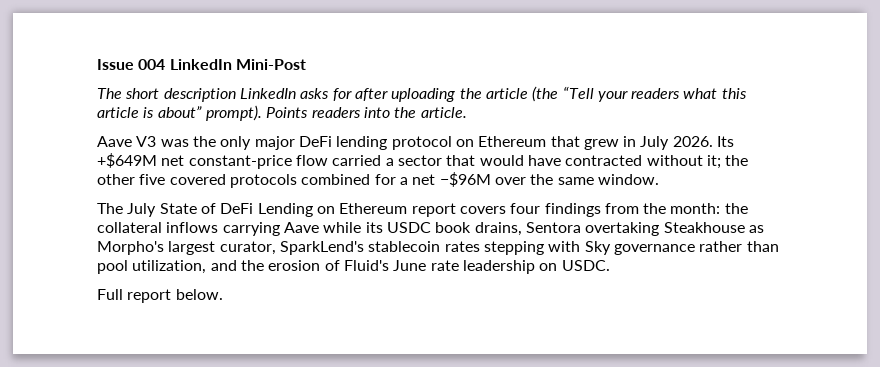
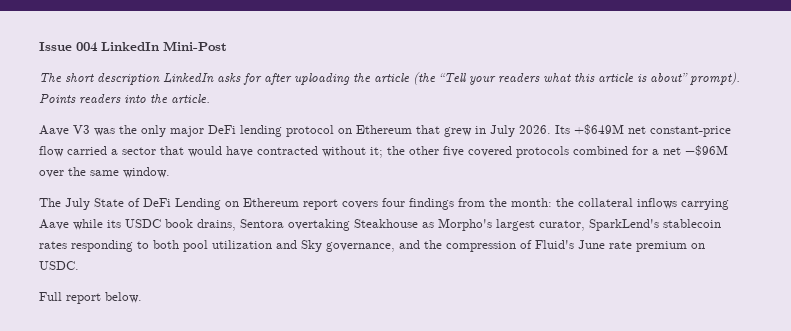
- The July State of DeFi Lending on Ethereum report covers four findings from the month: the collateral inflows carrying Aave while its USDC book drains, Sentora overtaking Steakhouse as Morpho's largest curator, SparkLend's stablecoin rates stepping with Sky governance rather than pool utilization, and the erosion of Fluid's June rate leadership on USDC.
+ The July State of DeFi Lending on Ethereum report covers four findings from the month: the collateral inflows carrying Aave while its USDC book drains, Sentora overtaking Steakhouse as Morpho's largest curator, SparkLend's stablecoin rates responding to both pool utilization and Sky governance, and the compression of Fluid's June rate premium on USDC.

